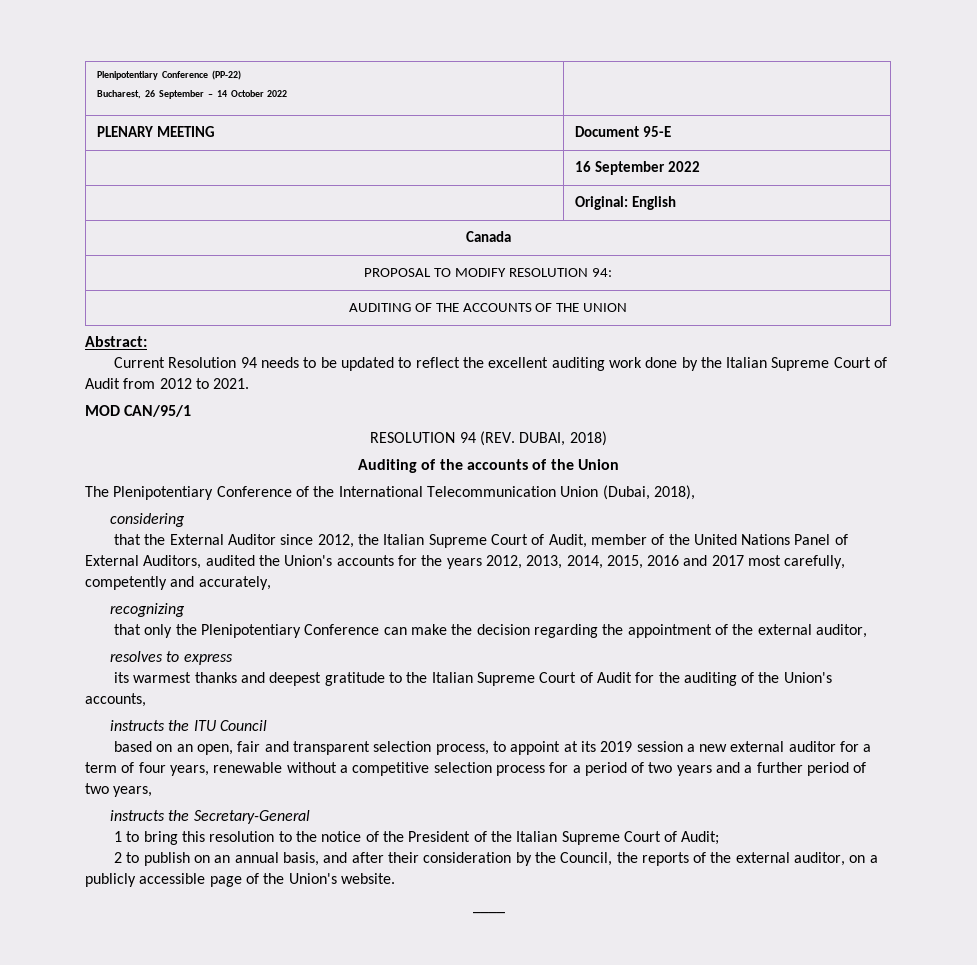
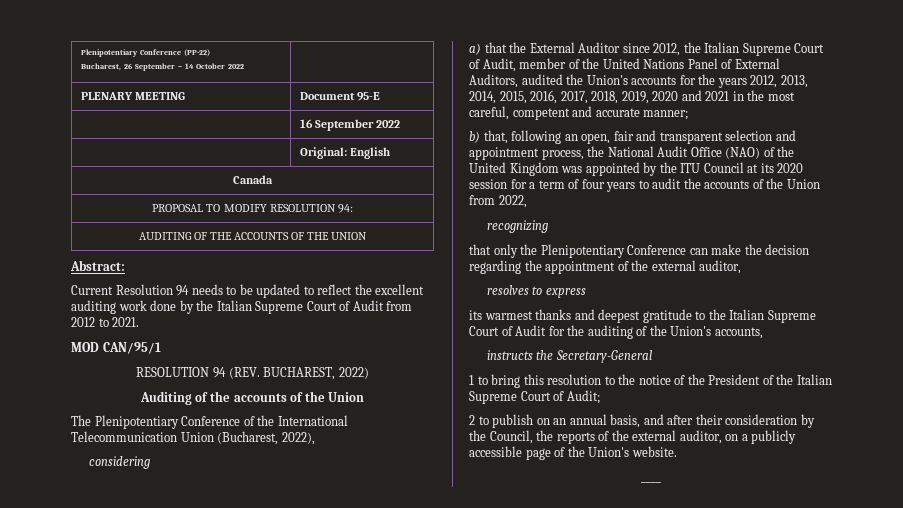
- RESOLUTION 94 (REV. DUBAI, 2018)
+ RESOLUTION 94 (REV. BUCHAREST, 2022)
- The Plenipotentiary Conference of the International Telecommunication Union (Dubai, 2018),
+ The Plenipotentiary Conference of the International Telecommunication Union (Bucharest, 2022),
- that the External Auditor since 2012, the Italian Supreme Court of Audit, member of the United Nations Panel of External Auditors, audited the Union's accounts for the years 2012, 2013, 2014, 2015, 2016 and 2017 most carefully, competently and accurately,
+ a) that the External Auditor since 2012, the Italian Supreme Court of Audit, member of the United Nations Panel of External Auditors, audited the Union's accounts for the years 2012, 2013, 2014, 2015, 2016, 2017, 2018, 2019, 2020 and 2021 in the most careful, competent and accurate manner;
+ b) that, following an open, fair and transparent selection and appointment process, the National Audit Office (NAO) of the United Kingdom was appointed by the ITU Council at its 2020 session for a term of four years to audit the accounts of the Union from 2022,
- instructs the ITU Council
- based on an open, fair and transparent selection process, to appoint at its 2019 session a new external auditor for a term of four years, renewable without a competitive selection process for a period of two years and a further period of two years,

